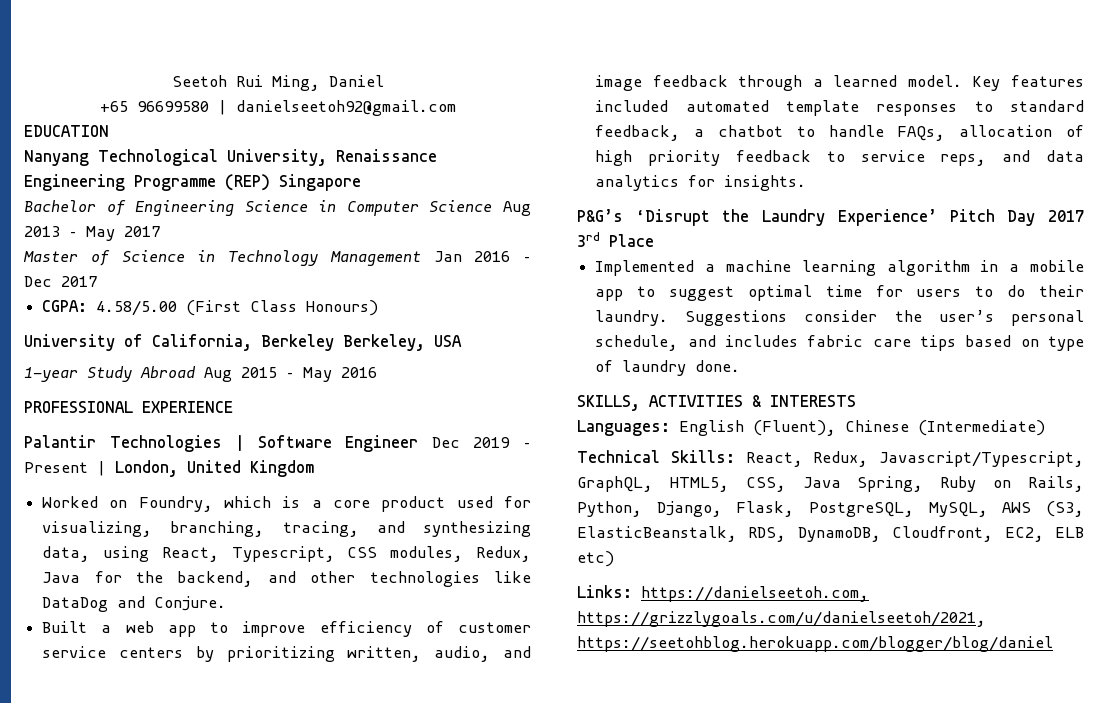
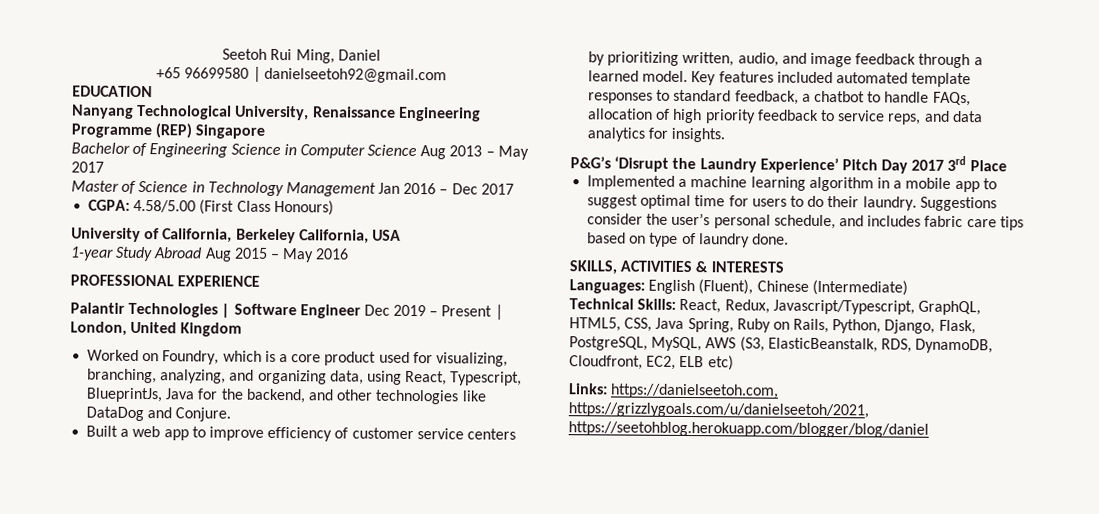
- University of California, Berkeley Berkeley, USA
+ University of California, Berkeley California, USA
- Worked on Foundry, which is a core product used for visualizing, branching, tracing, and synthesizing data, using React, Typescript, CSS modules, Redux, Java for the backend, and other technologies like DataDog and Conjure.
+ Worked on Foundry, which is a core product used for visualizing, branching, analyzing, and organizing data, using React, Typescript, BlueprintJs, Java for the backend, and other technologies like DataDog and Conjure.

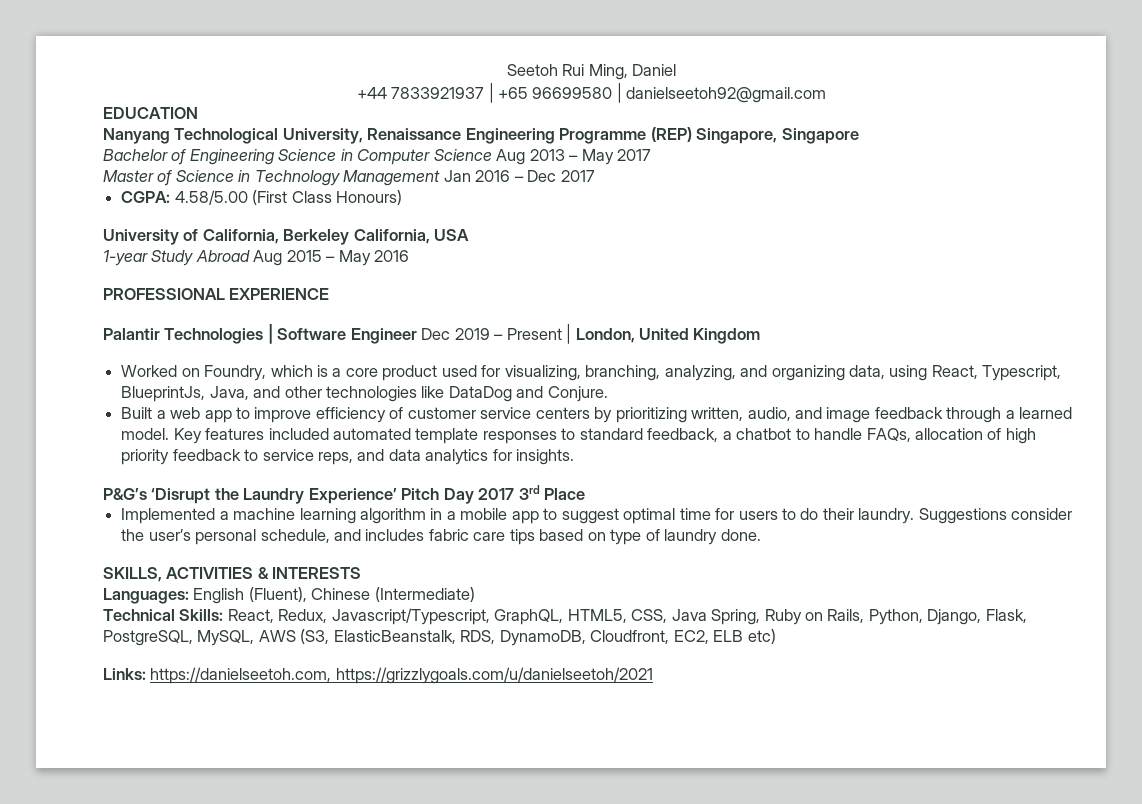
- +65 96699580 | danielseetoh92@gmail.com
+ +44 7833921937 | +65 96699580 | danielseetoh92@gmail.com
- Nanyang Technological University, Renaissance Engineering Programme (REP) Singapore
+ Nanyang Technological University, Renaissance Engineering Programme (REP) Singapore, Singapore
- Worked on Foundry, which is a core product used for visualizing, branching, analyzing, and organizing data, using React, Typescript, BlueprintJs, Java for the backend, and other technologies like DataDog and Conjure.
+ Worked on Foundry, which is a core product used for visualizing, branching, analyzing, and organizing data, using React, Typescript, BlueprintJs, Java, and other technologies like DataDog and Conjure.
- Links: https://danielseetoh.com, https://grizzlygoals.com/u/danielseetoh/2021, https://seetohblog.herokuapp.com/blogger/blog/daniel
+ Links: https://danielseetoh.com, https://grizzlygoals.com/u/danielseetoh/2021

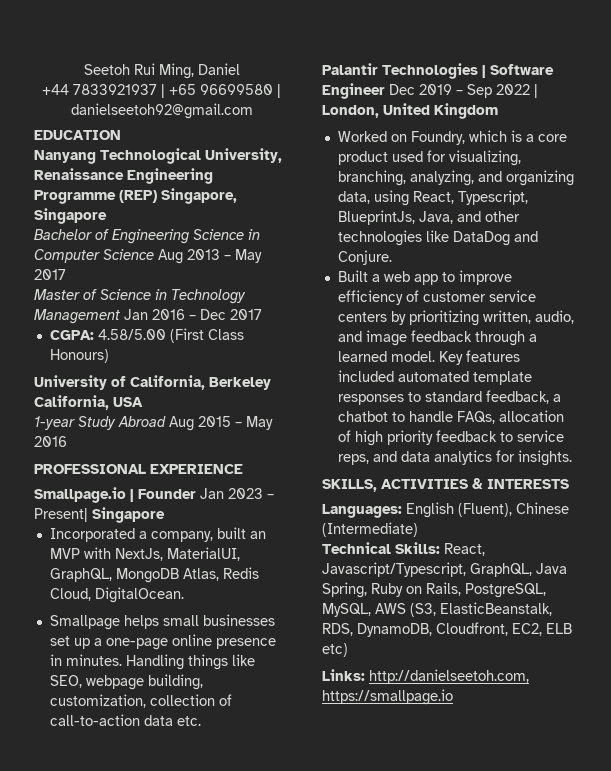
+ Smallpage.io | Founder Jan 2023 – Present| Singapore
+ Incorporated a company, built an MVP with NextJs, MaterialUI, GraphQL, MongoDB Atlas, Redis Cloud, DigitalOcean.
+ Smallpage helps small businesses set up a one-page online presence in minutes. Handling things like SEO, webpage building, customization, collection of call-to-action data etc.
- Palantir Technologies | Software Engineer Dec 2019 – Present | London, United Kingdom
+ Palantir Technologies | Software Engineer Dec 2019 – Sep 2022 | London, United Kingdom
- P&G’s ‘Disrupt the Laundry Experience’ Pitch Day 2017 3rd Place
- Implemented a machine learning algorithm in a mobile app to suggest optimal time for users to do their laundry. Suggestions consider the user’s personal schedule, and includes fabric care tips based on type of laundry done.
- Technical Skills: React, Redux, Javascript/Typescript, GraphQL, HTML5, CSS, Java Spring, Ruby on Rails, Python, Django, Flask, PostgreSQL, MySQL, AWS (S3, ElasticBeanstalk, RDS, DynamoDB, Cloudfront, EC2, ELB etc)
+ Technical Skills: React, Javascript/Typescript, GraphQL, Java Spring, Ruby on Rails, PostgreSQL, MySQL, AWS (S3, ElasticBeanstalk, RDS, DynamoDB, Cloudfront, EC2, ELB etc)
- Links: https://danielseetoh.com, https://grizzlygoals.com/u/danielseetoh/2021
+ Links: http://danielseetoh.com, https://smallpage.io

